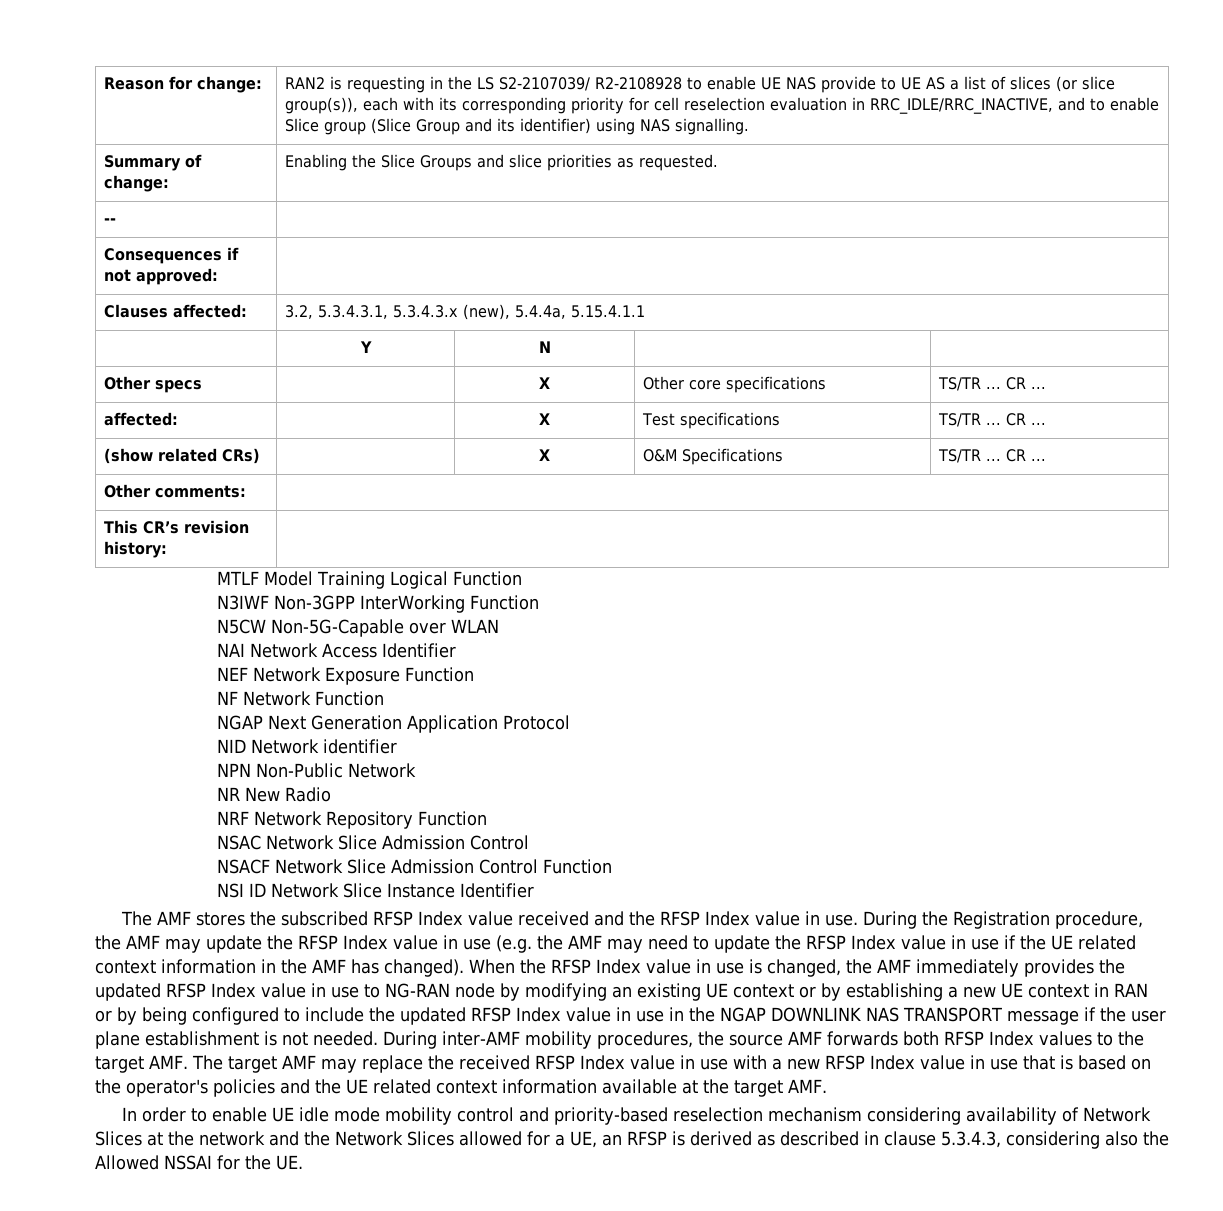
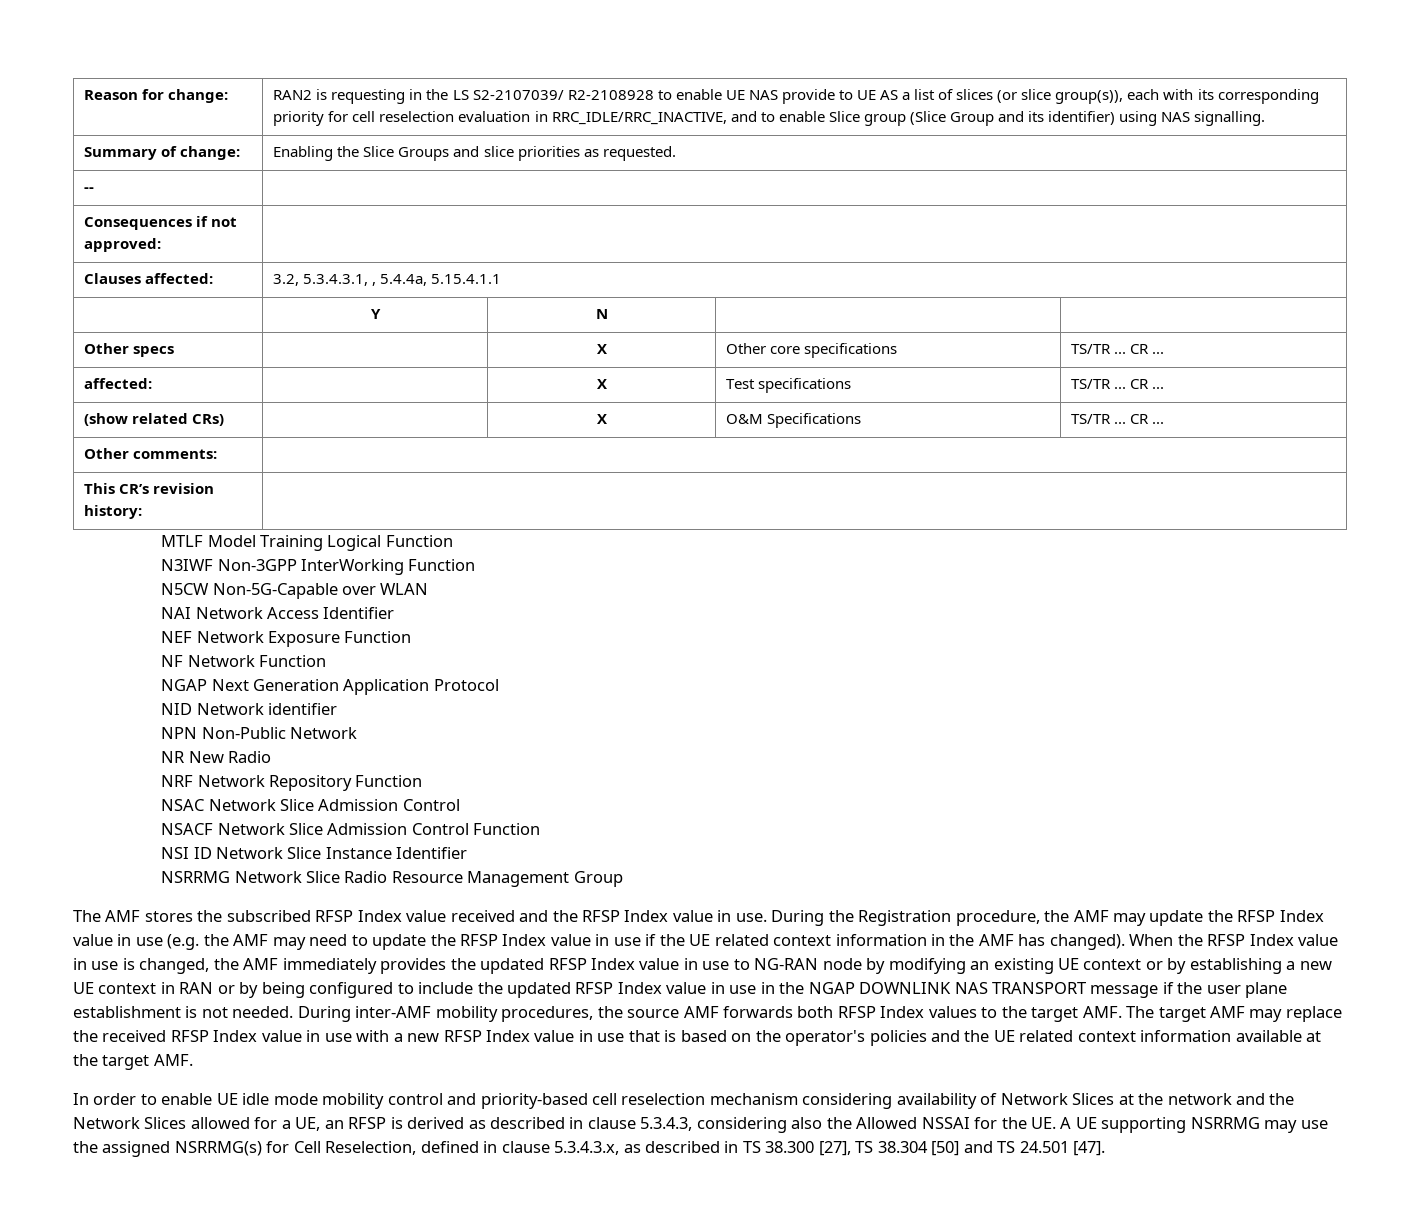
- Clauses affected: | 3.2, 5.3.4.3.1, 5.3.4.3.x (new), 5.4.4a, 5.15.4.1.1
+ Clauses affected: | 3.2, 5.3.4.3.1, , 5.4.4a, 5.15.4.1.1
+ NSRRMG Network Slice Radio Resource Management Group
- In order to enable UE idle mode mobility control and priority-based reselection mechanism considering availability of Network Slices at the network and the Network Slices allowed for a UE, an RFSP is derived as described in clause 5.3.4.3, considering also the Allowed NSSAI for the UE.
+ In order to enable UE idle mode mobility control and priority-based cell reselection mechanism considering availability of Network Slices at the network and the Network Slices allowed for a UE, an RFSP is derived as described in clause 5.3.4.3, considering also the Allowed NSSAI for the UE. A UE supporting NSRRMG may use the assigned NSRRMG(s) for Cell Reselection, defined in clause 5.3.4.3.x, as described in TS 38.300 [27], TS 38.304 [50] and TS 24.501 [47].

